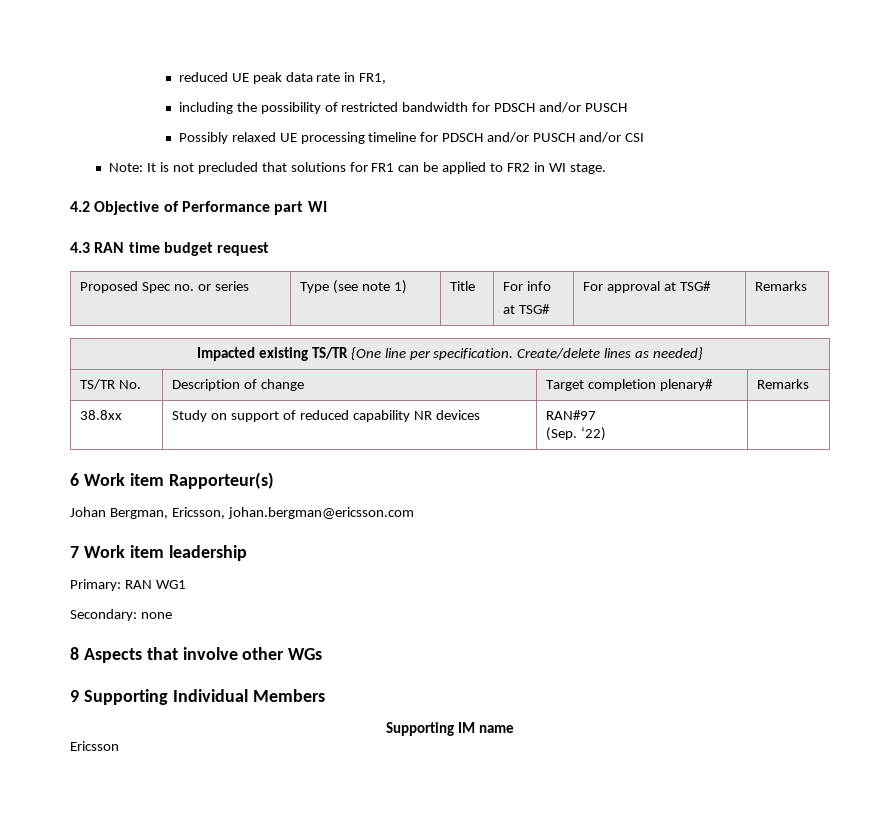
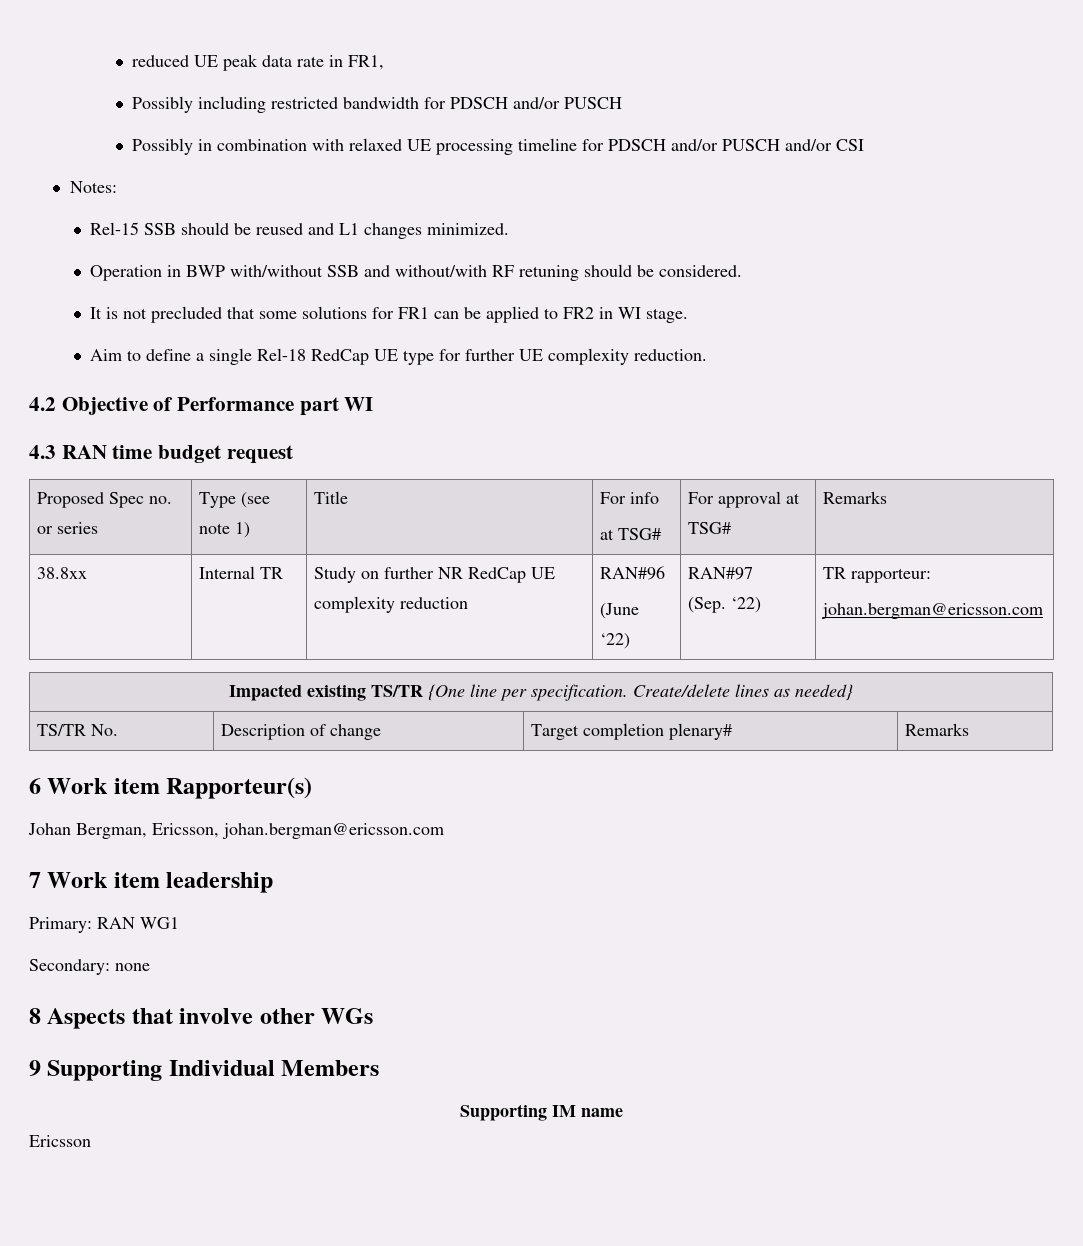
- including the possibility of restricted bandwidth for PDSCH and/or PUSCH
+ Possibly including restricted bandwidth for PDSCH and/or PUSCH
- Possibly relaxed UE processing timeline for PDSCH and/or PUSCH and/or CSI
+ Possibly in combination with relaxed UE processing timeline for PDSCH and/or PUSCH and/or CSI
- Note: It is not precluded that solutions for FR1 can be applied to FR2 in WI stage.
+ Notes:
+ Rel-15 SSB should be reused and L1 changes minimized.
+ Operation in BWP with/without SSB and without/with RF retuning should be considered.
+ It is not precluded that some solutions for FR1 can be applied to FR2 in WI stage.
+ Aim to define a single Rel-18 RedCap UE type for further UE complexity reduction.
+ 38.8xx | Internal TR | Study on further NR RedCap UE complexity reduction | RAN#96
+ (June ‘22) | RAN#97
+ (Sep. ‘22) | TR rapporteur:
+ johan.bergman@ericsson.com
- 38.8xx | Study on support of reduced capability NR devices | RAN#97
- (Sep. ‘22) |

